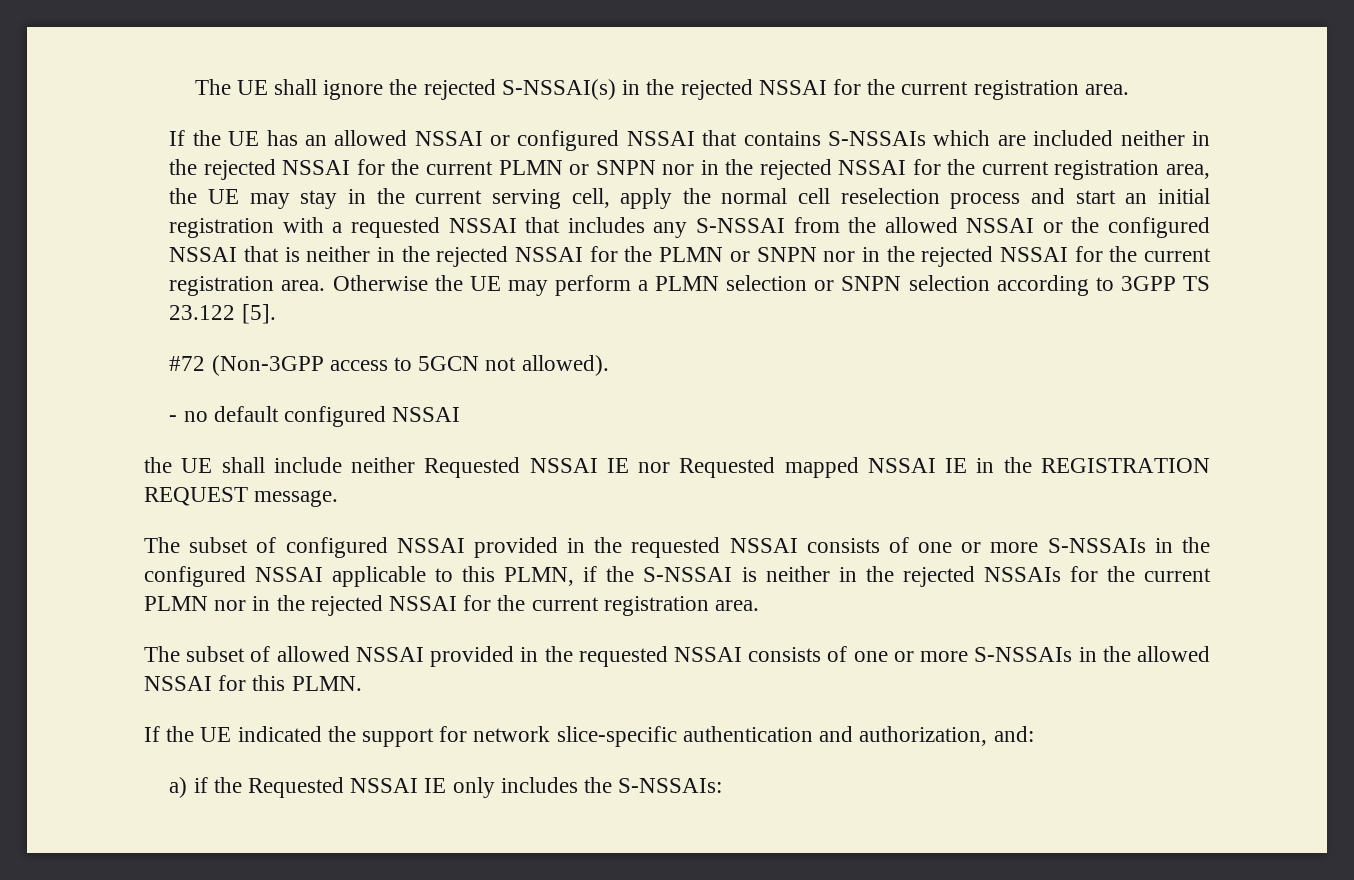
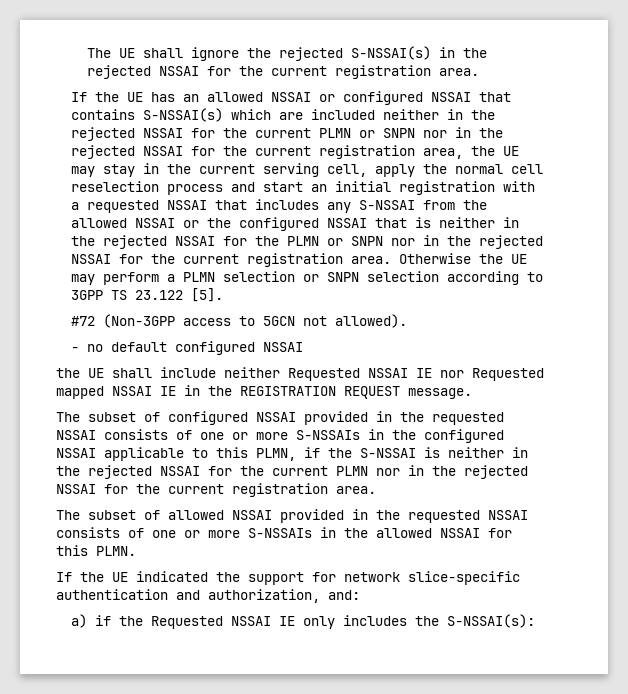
- If the UE has an allowed NSSAI or configured NSSAI that contains S-NSSAIs which are included neither in the rejected NSSAI for the current PLMN or SNPN nor in the rejected NSSAI for the current registration area, the UE may stay in the current serving cell, apply the normal cell reselection process and start an initial registration with a requested NSSAI that includes any S-NSSAI from the allowed NSSAI or the configured NSSAI that is neither in the rejected NSSAI for the PLMN or SNPN nor in the rejected NSSAI for the current registration area.
+ If the UE has an allowed NSSAI or configured NSSAI that contains S-NSSAI(s) which are included neither in the rejected NSSAI for the current PLMN or SNPN nor in the rejected NSSAI for the current registration area, the UE may stay in the current serving cell, apply the normal cell reselection process and start an initial registration with a requested NSSAI that includes any S-NSSAI from the allowed NSSAI or the configured NSSAI that is neither in the rejected NSSAI for the PLMN or SNPN nor in the rejected NSSAI for the current registration area.
- The subset of configured NSSAI provided in the requested NSSAI consists of one or more S-NSSAIs in the configured NSSAI applicable to this PLMN, if the S-NSSAI is neither in the rejected NSSAIs for the current PLMN nor in the rejected NSSAI for the current registration area.
+ The subset of configured NSSAI provided in the requested NSSAI consists of one or more S-NSSAIs in the configured NSSAI applicable to this PLMN, if the S-NSSAI is neither in the rejected NSSAI for the current PLMN nor in the rejected NSSAI for the current registration area.
- a) if the Requested NSSAI IE only includes the S-NSSAIs:
+ a) if the Requested NSSAI IE only includes the S-NSSAI(s):

